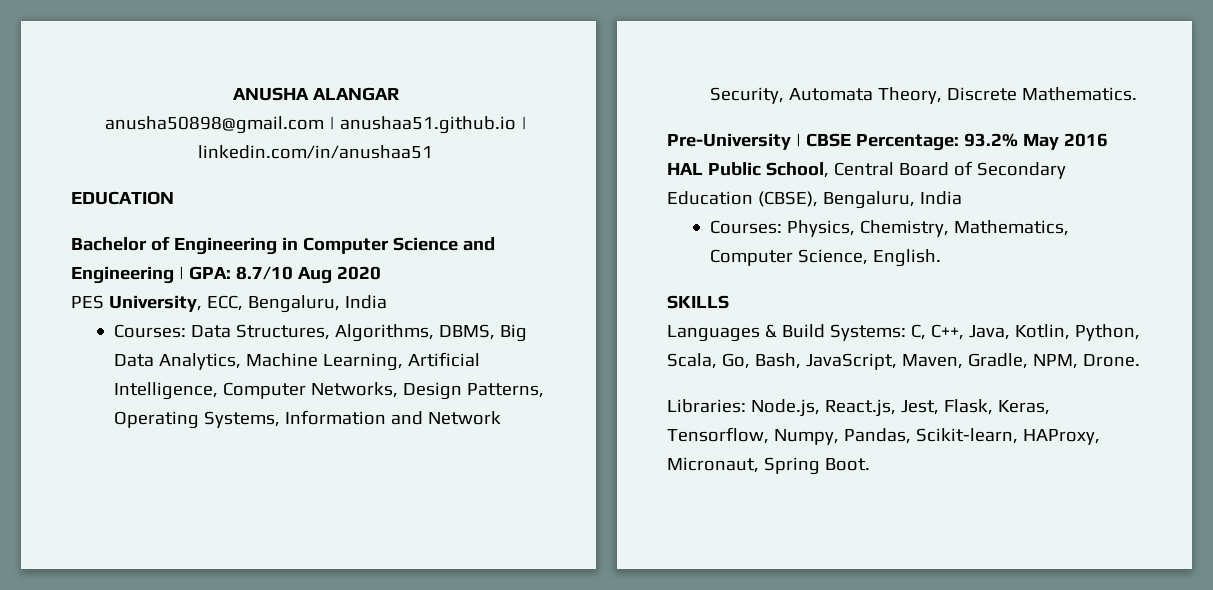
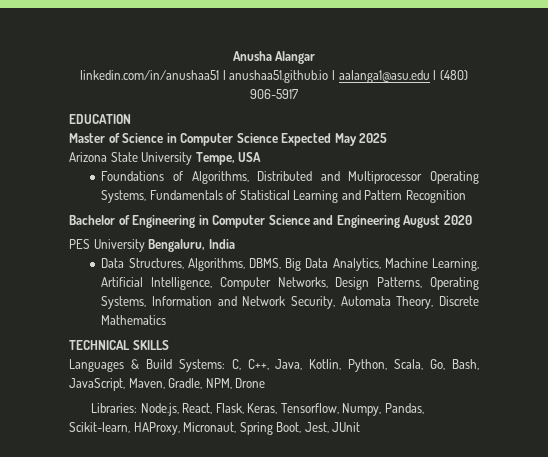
- ANUSHA ALANGAR
- anusha50898@gmail.com | anushaa51.github.io | linkedin.com/in/anushaa51
+ Anusha Alangar
+ linkedin.com/in/anushaa51 | anushaa51.github.io | aalanga1@asu.edu | (480) 906-5917
  EDUCATION
+ Master of Science in Computer Science Expected May 2025
+ Arizona State University Tempe, USA
+ Foundations of Algorithms, Distributed and Multiprocessor Operating Systems, Fundamentals of Statistical Learning and Pattern Recognition
- Bachelor of Engineering in Computer Science and Engineering | GPA: 8.7/10 Aug 2020
+ Bachelor of Engineering in Computer Science and Engineering August 2020
- PES University, ECC, Bengaluru, India
- Courses: Data Structures, Algorithms, DBMS, Big Data Analytics, Machine Learning, Artificial Intelligence, Computer Networks, Design Patterns, Operating Systems, Information and Network Security, Automata Theory, Discrete Mathematics.
- Pre-University | CBSE Percentage: 93.2% May 2016
- HAL Public School, Central Board of Secondary Education (CBSE), Bengaluru, India
- Courses: Physics, Chemistry, Mathematics, Computer Science, English.
- SKILLS
+ PES University Bengaluru, India
+ Data Structures, Algorithms, DBMS, Big Data Analytics, Machine Learning, Artificial Intelligence, Computer Networks, Design Patterns, Operating Systems, Information and Network Security, Automata Theory, Discrete Mathematics
+ TECHNICAL SKILLS
- Languages & Build Systems: C, C++, Java, Kotlin, Python, Scala, Go, Bash, JavaScript, Maven, Gradle, NPM, Drone.
+ Languages & Build Systems: C, C++, Java, Kotlin, Python, Scala, Go, Bash, JavaScript, Maven, Gradle, NPM, Drone
- Libraries: Node.js, React.js, Jest, Flask, Keras, Tensorflow, Numpy, Pandas, Scikit-learn, HAProxy, Micronaut, Spring Boot.
+ Libraries: Node.js, React, Flask, Keras, Tensorflow, Numpy, Pandas, Scikit-learn, HAProxy, Micronaut, Spring Boot, Jest, JUnit

